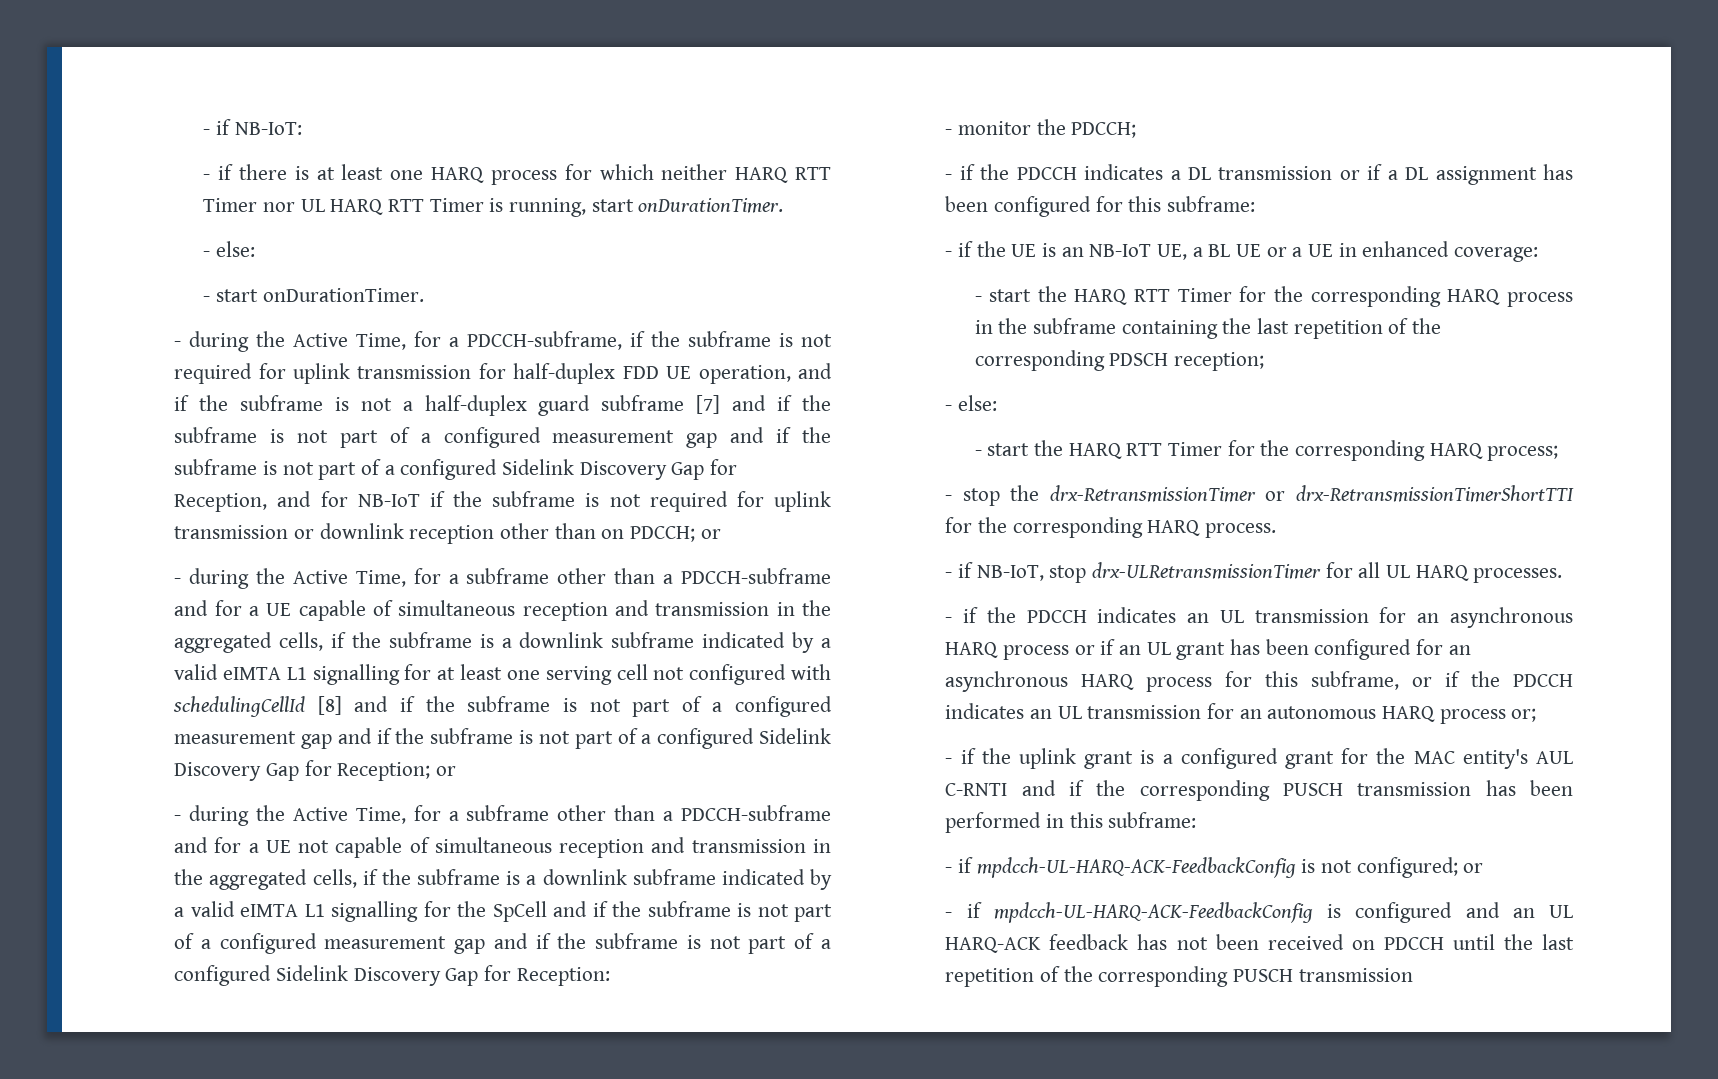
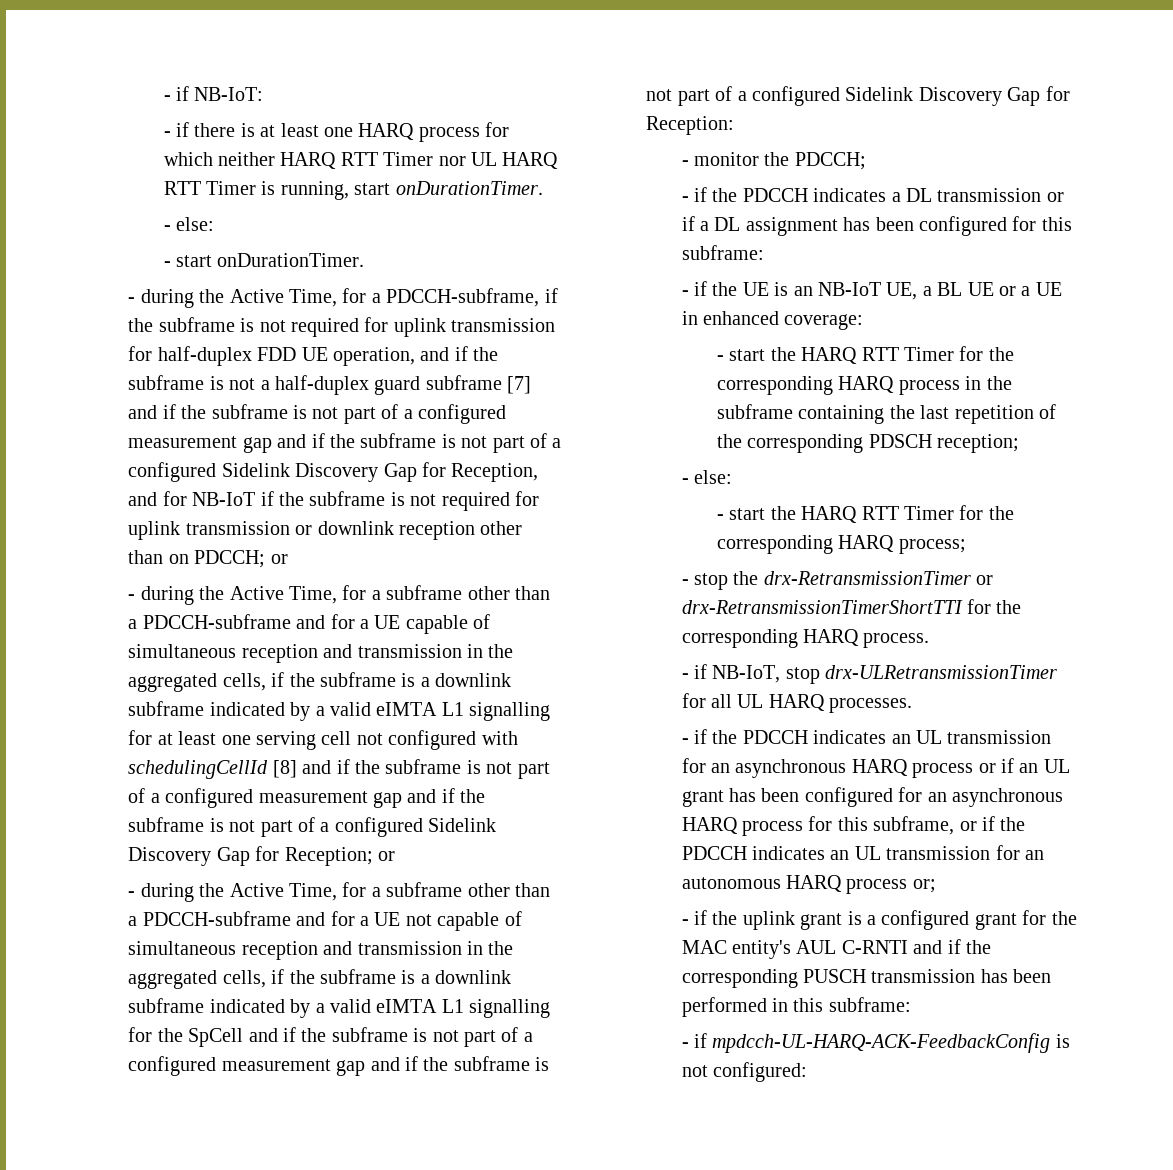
- - if mpdcch-UL-HARQ-ACK-FeedbackConfig is not configured; or
- - if mpdcch-UL-HARQ-ACK-FeedbackConfig is configured and an UL HARQ-ACK feedback has not been received on PDCCH until the last repetition of the corresponding PUSCH transmission
+ - if mpdcch-UL-HARQ-ACK-FeedbackConfig is not configured:

